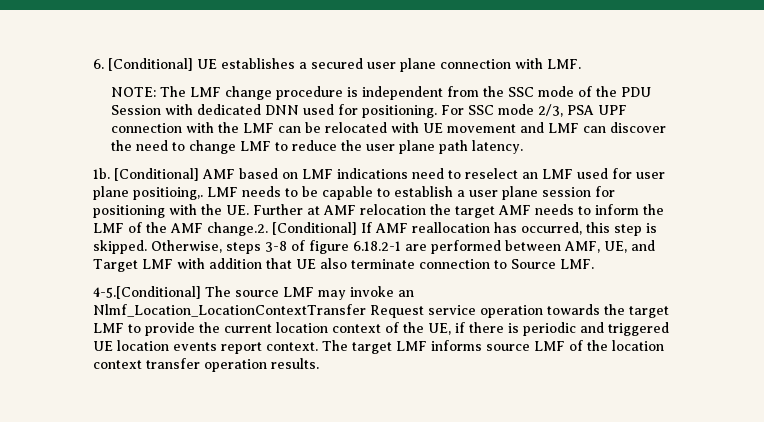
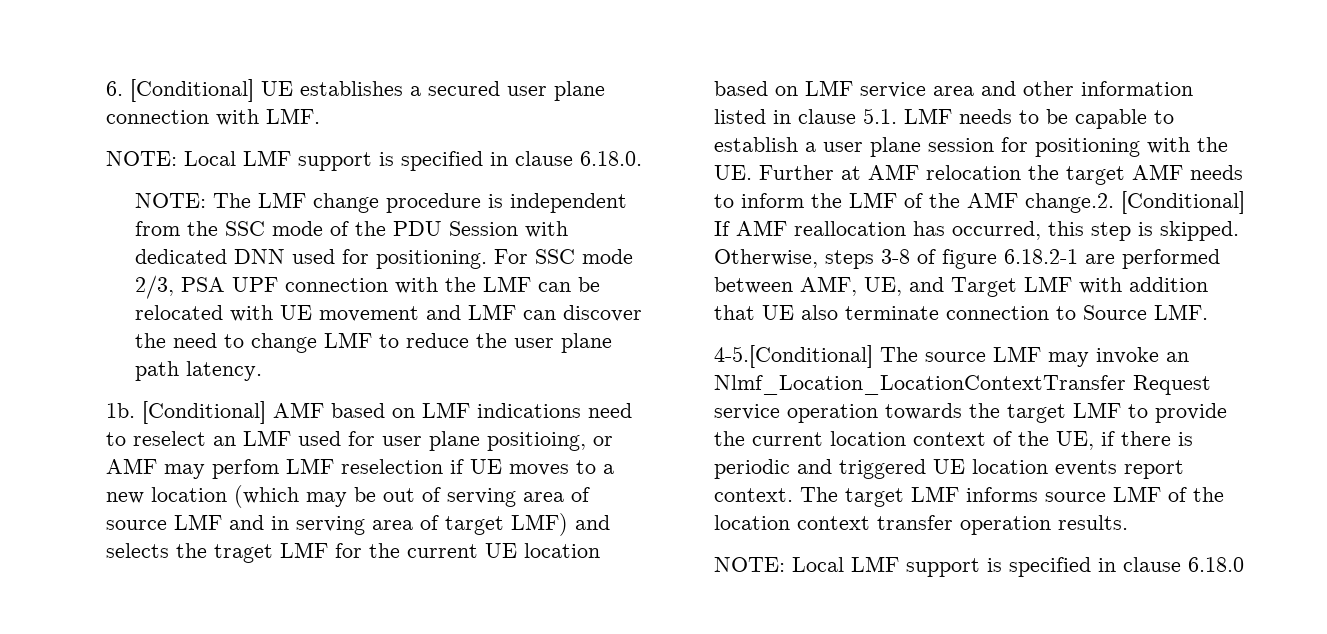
+ NOTE: Local LMF support is specified in clause 6.18.0.
- [Conditional] AMF based on LMF indications need to reselect an LMF used for user plane positioing,. LMF needs to be capable to establish a user plane session for positioning with the UE. Further at AMF relocation the target AMF needs to inform the LMF of the AMF change.2. [Conditional] If AMF reallocation has occurred, this step is skipped.
+ [Conditional] AMF based on LMF indications need to reselect an LMF used for user plane positioing, or AMF may perfom LMF reselection if UE moves to a new location (which may be out of serving area of source LMF and in serving area of target LMF) and selects the traget LMF for the current UE location based on LMF service area and other information listed in clause 5.1. LMF needs to be capable to establish a user plane session for positioning with the UE. Further at AMF relocation the target AMF needs to inform the LMF of the AMF change.2. [Conditional] If AMF reallocation has occurred, this step is skipped.
+ NOTE: Local LMF support is specified in clause 6.18.0

